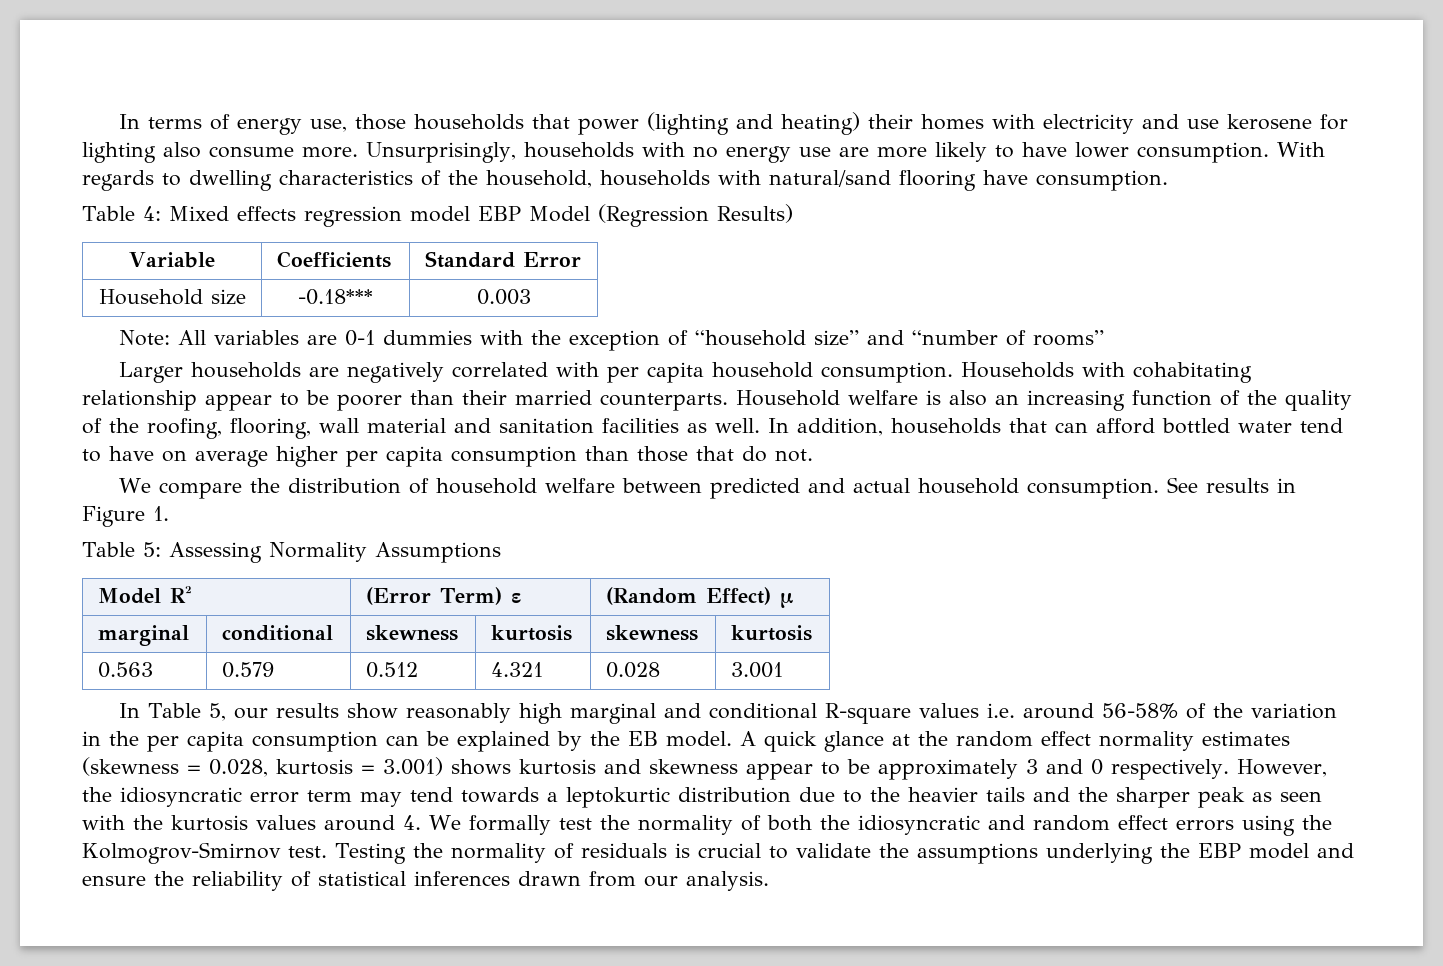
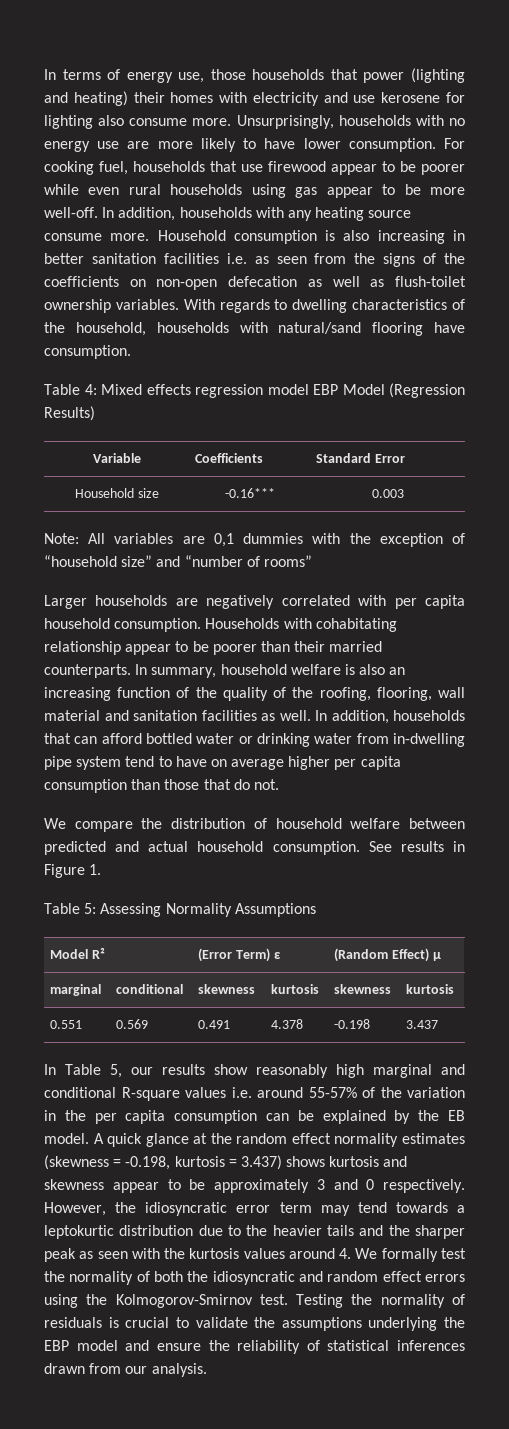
+ For cooking fuel, households that use firewood appear to be poorer while even rural households using gas appear to be more well-off. In addition, households with any heating source consume more. Household consumption is also increasing in better sanitation facilities i.e. as seen from the signs of the coefficients on non-open defecation as well as flush-toilet ownership variables.
- Household size | -0.18*** | 0.003
+ Household size | -0.16*** | 0.003
- Note: All variables are 0-1 dummies with the exception of “household size” and “number of rooms”
+ Note: All variables are 0,1 dummies with the exception of “household size” and “number of rooms”
- Household welfare is also an increasing function of the quality of the roofing, flooring, wall material and sanitation facilities as well.
+ In summary, household welfare is also an increasing function of the quality of the roofing, flooring, wall material and sanitation facilities as well.
- In addition, households that can afford bottled water tend to have on average higher per capita consumption than those that do not.
+ In addition, households that can afford bottled water or drinking water from in-dwelling pipe system tend to have on average higher per capita consumption than those that do not.
- 0.563 | 0.579 | 0.512 | 4.321 | 0.028 | 3.001
+ 0.551 | 0.569 | 0.491 | 4.378 | -0.198 | 3.437
- In Table 5, our results show reasonably high marginal and conditional R-square values i.e. around 56-58% of the variation in the per capita consumption can be explained by the EB model.
+ In Table 5, our results show reasonably high marginal and conditional R-square values i.e. around 55-57% of the variation in the per capita consumption can be explained by the EB model.
- A quick glance at the random effect normality estimates (skewness = 0.028, kurtosis = 3.001) shows kurtosis and skewness appear to be approximately 3 and 0 respectively.
+ A quick glance at the random effect normality estimates (skewness = -0.198, kurtosis = 3.437) shows kurtosis and skewness appear to be approximately 3 and 0 respectively.
- However, the idiosyncratic error term may tend towards a leptokurtic distribution due to the heavier tails and the sharper peak as seen with the kurtosis values around 4. We formally test the normality of both the idiosyncratic and random effect errors using the Kolmogrov-Smirnov test.
+ However, the idiosyncratic error term may tend towards a leptokurtic distribution due to the heavier tails and the sharper peak as seen with the kurtosis values around 4. We formally test the normality of both the idiosyncratic and random effect errors using the Kolmogorov-Smirnov test.

